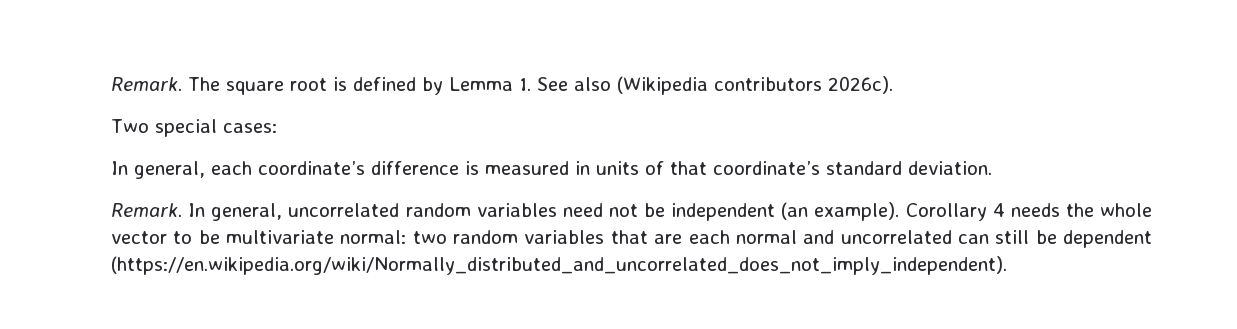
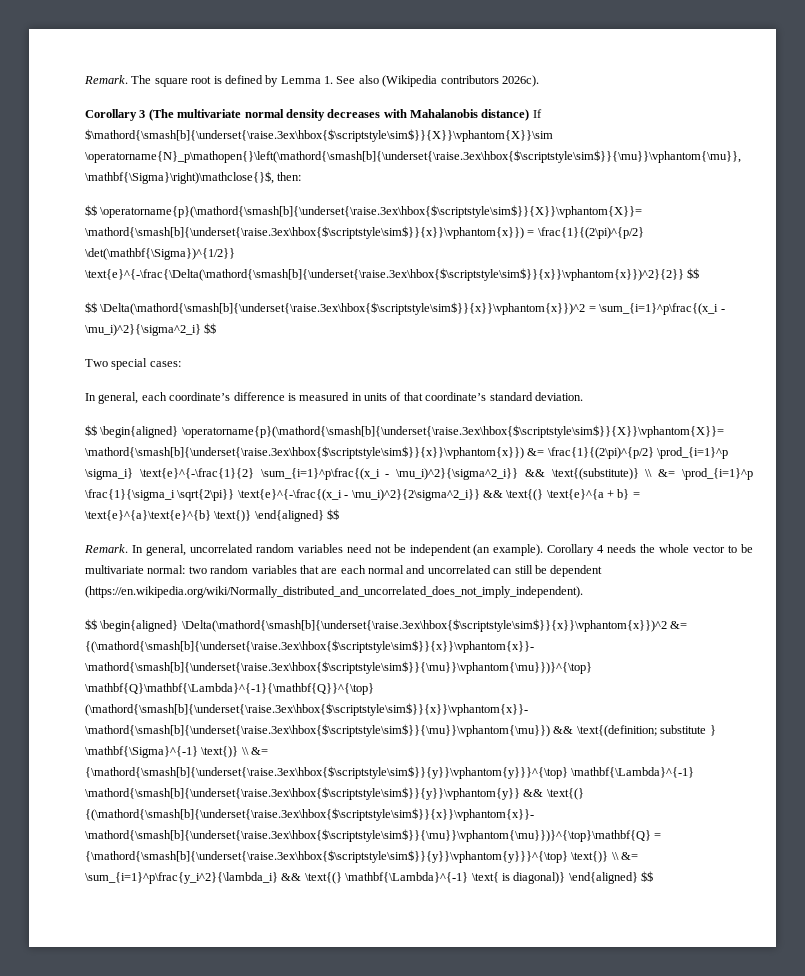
+ Corollary 3 (The multivariate normal density decreases with Mahalanobis distance) If $\mathord{\smash[b]{\underset{\raise.3ex\hbox{$\scriptstyle\sim$}}{X}}\vphantom{X}}\sim \operatorname{N}_p\mathopen{}\left(\mathord{\smash[b]{\underset{\raise.3ex\hbox{$\scriptstyle\sim$}}{\mu}}\vphantom{\mu}}, \mathbf{\Sigma}\right)\mathclose{}$, then:
+ $$ \operatorname{p}(\mathord{\smash[b]{\underset{\raise.3ex\hbox{$\scriptstyle\sim$}}{X}}\vphantom{X}}= \mathord{\smash[b]{\underset{\raise.3ex\hbox{$\scriptstyle\sim$}}{x}}\vphantom{x}}) = \frac{1}{(2\pi)^{p/2} \det(\mathbf{\Sigma})^{1/2}} \text{e}^{-\frac{\Delta(\mathord{\smash[b]{\underset{\raise.3ex\hbox{$\scriptstyle\sim$}}{x}}\vphantom{x}})^2}{2}} $$
+ $$ \Delta(\mathord{\smash[b]{\underset{\raise.3ex\hbox{$\scriptstyle\sim$}}{x}}\vphantom{x}})^2 = \sum_{i=1}^p\frac{(x_i - \mu_i)^2}{\sigma^2_i} $$
+ $$ \begin{aligned} \operatorname{p}(\mathord{\smash[b]{\underset{\raise.3ex\hbox{$\scriptstyle\sim$}}{X}}\vphantom{X}}= \mathord{\smash[b]{\underset{\raise.3ex\hbox{$\scriptstyle\sim$}}{x}}\vphantom{x}}) &= \frac{1}{(2\pi)^{p/2} \prod_{i=1}^p \sigma_i} \text{e}^{-\frac{1}{2} \sum_{i=1}^p\frac{(x_i - \mu_i)^2}{\sigma^2_i}} && \text{(substitute)} \\ &= \prod_{i=1}^p \frac{1}{\sigma_i \sqrt{2\pi}} \text{e}^{-\frac{(x_i - \mu_i)^2}{2\sigma^2_i}} && \text{(} \text{e}^{a + b} = \text{e}^{a}\text{e}^{b} \text{)} \end{aligned} $$
+ $$ \begin{aligned} \Delta(\mathord{\smash[b]{\underset{\raise.3ex\hbox{$\scriptstyle\sim$}}{x}}\vphantom{x}})^2 &= {(\mathord{\smash[b]{\underset{\raise.3ex\hbox{$\scriptstyle\sim$}}{x}}\vphantom{x}}- \mathord{\smash[b]{\underset{\raise.3ex\hbox{$\scriptstyle\sim$}}{\mu}}\vphantom{\mu}})}^{\top} \mathbf{Q}\mathbf{\Lambda}^{-1}{\mathbf{Q}}^{\top} (\mathord{\smash[b]{\underset{\raise.3ex\hbox{$\scriptstyle\sim$}}{x}}\vphantom{x}}- \mathord{\smash[b]{\underset{\raise.3ex\hbox{$\scriptstyle\sim$}}{\mu}}\vphantom{\mu}}) && \text{(definition; substitute } \mathbf{\Sigma}^{-1} \text{)} \\ &= {\mathord{\smash[b]{\underset{\raise.3ex\hbox{$\scriptstyle\sim$}}{y}}\vphantom{y}}}^{\top} \mathbf{\Lambda}^{-1} \mathord{\smash[b]{\underset{\raise.3ex\hbox{$\scriptstyle\sim$}}{y}}\vphantom{y}} && \text{(} {(\mathord{\smash[b]{\underset{\raise.3ex\hbox{$\scriptstyle\sim$}}{x}}\vphantom{x}}- \mathord{\smash[b]{\underset{\raise.3ex\hbox{$\scriptstyle\sim$}}{\mu}}\vphantom{\mu}})}^{\top}\mathbf{Q} = {\mathord{\smash[b]{\underset{\raise.3ex\hbox{$\scriptstyle\sim$}}{y}}\vphantom{y}}}^{\top} \text{)} \\ &= \sum_{i=1}^p\frac{y_i^2}{\lambda_i} && \text{(} \mathbf{\Lambda}^{-1} \text{ is diagonal)} \end{aligned} $$

